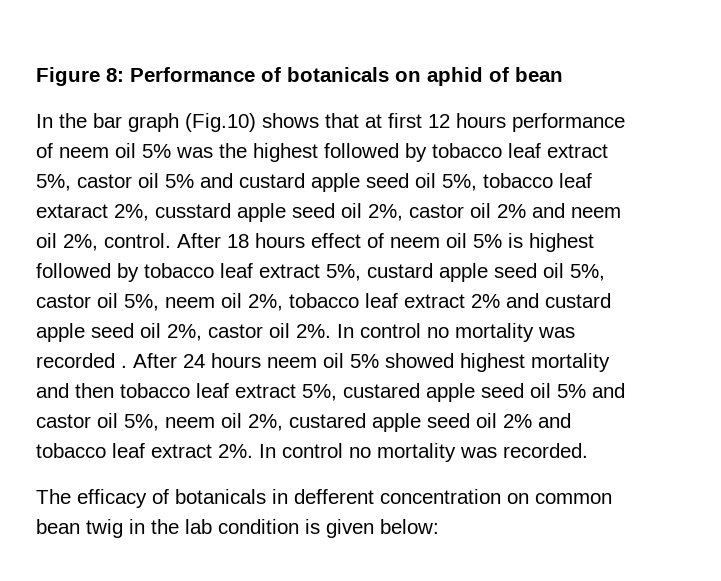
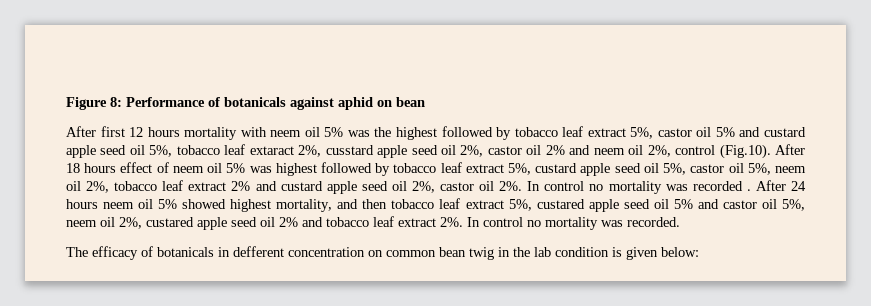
- Performance of botanicals on aphid of bean
- In the bar graph (Fig.10) shows that at first 12 hours performance of neem oil 5% was the highest followed by tobacco leaf extract 5%, castor oil 5% and custard apple seed oil 5%, tobacco leaf extaract 2%, cusstard apple seed oil 2%, castor oil 2% and neem oil 2%, control. After 18 hours effect of neem oil 5% is highest followed by tobacco leaf extract 5%, custard apple seed oil 5%, castor oil 5%, neem oil 2%, tobacco leaf extract 2% and custard apple seed oil 2%, castor oil 2%.
+ Performance of botanicals against aphid on bean
+ After first 12 hours mortality with neem oil 5% was the highest followed by tobacco leaf extract 5%, castor oil 5% and custard apple seed oil 5%, tobacco leaf extaract 2%, cusstard apple seed oil 2%, castor oil 2% and neem oil 2%, control (Fig.10). After 18 hours effect of neem oil 5% was highest followed by tobacco leaf extract 5%, custard apple seed oil 5%, castor oil 5%, neem oil 2%, tobacco leaf extract 2% and custard apple seed oil 2%, castor oil 2%.
- After 24 hours neem oil 5% showed highest mortality and then tobacco leaf extract 5%, custared apple seed oil 5% and castor oil 5%, neem oil 2%, custared apple seed oil 2% and tobacco leaf extract 2%.
+ After 24 hours neem oil 5% showed highest mortality, and then tobacco leaf extract 5%, custared apple seed oil 5% and castor oil 5%, neem oil 2%, custared apple seed oil 2% and tobacco leaf extract 2%.

